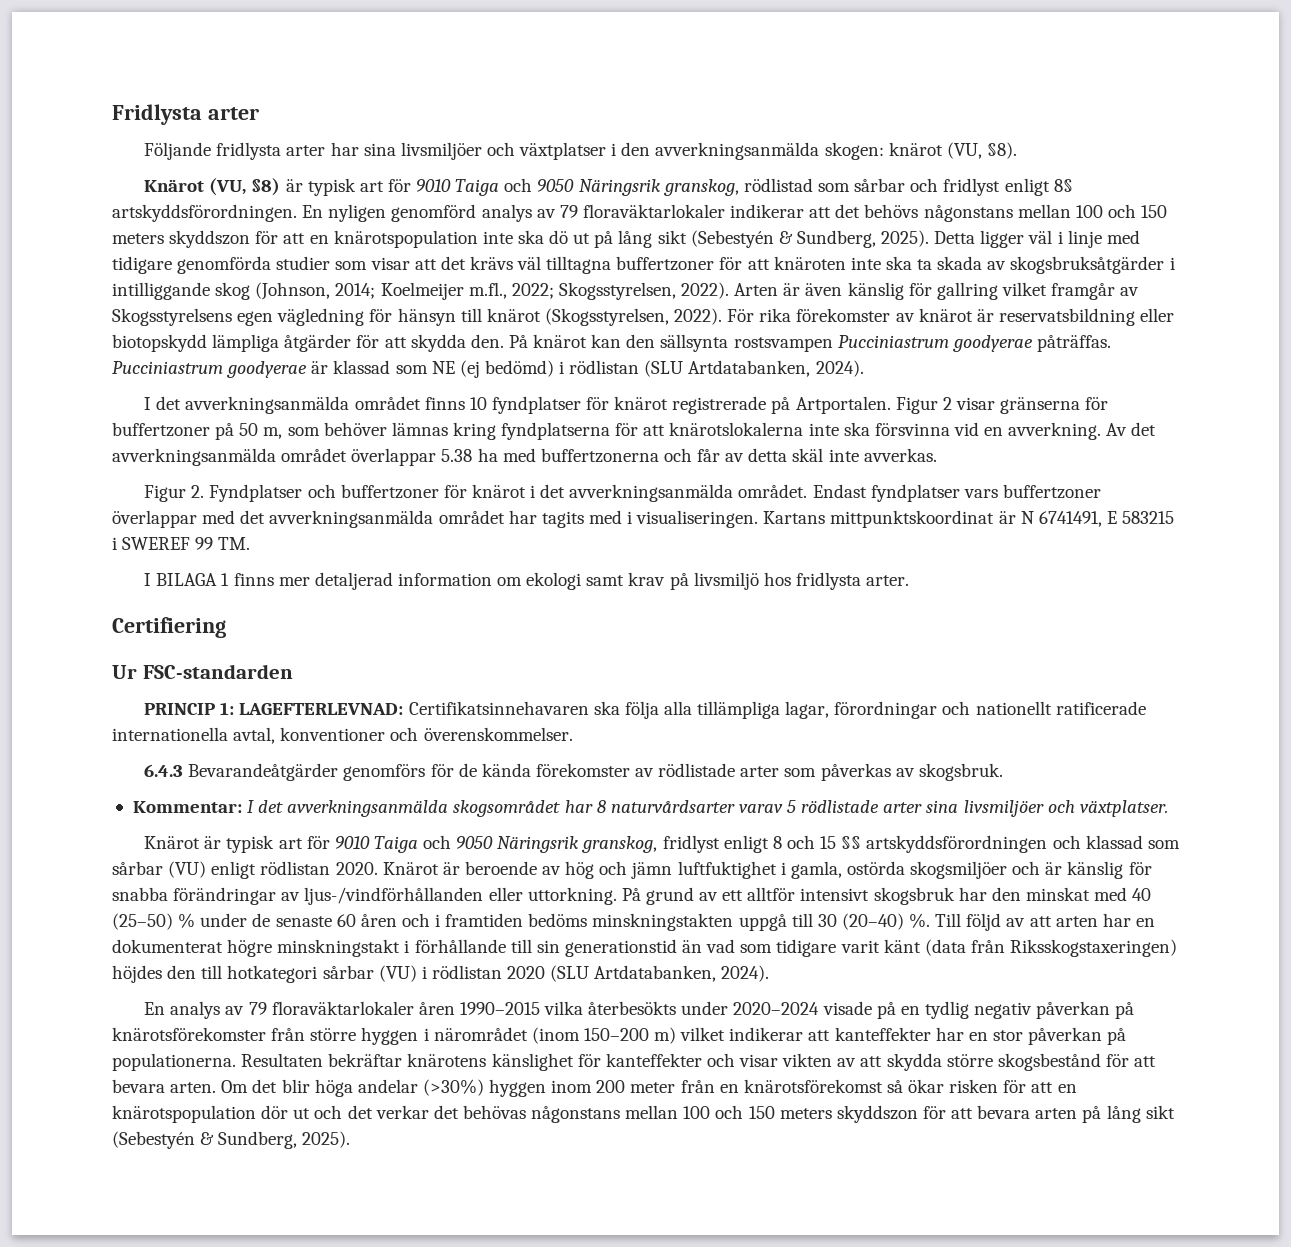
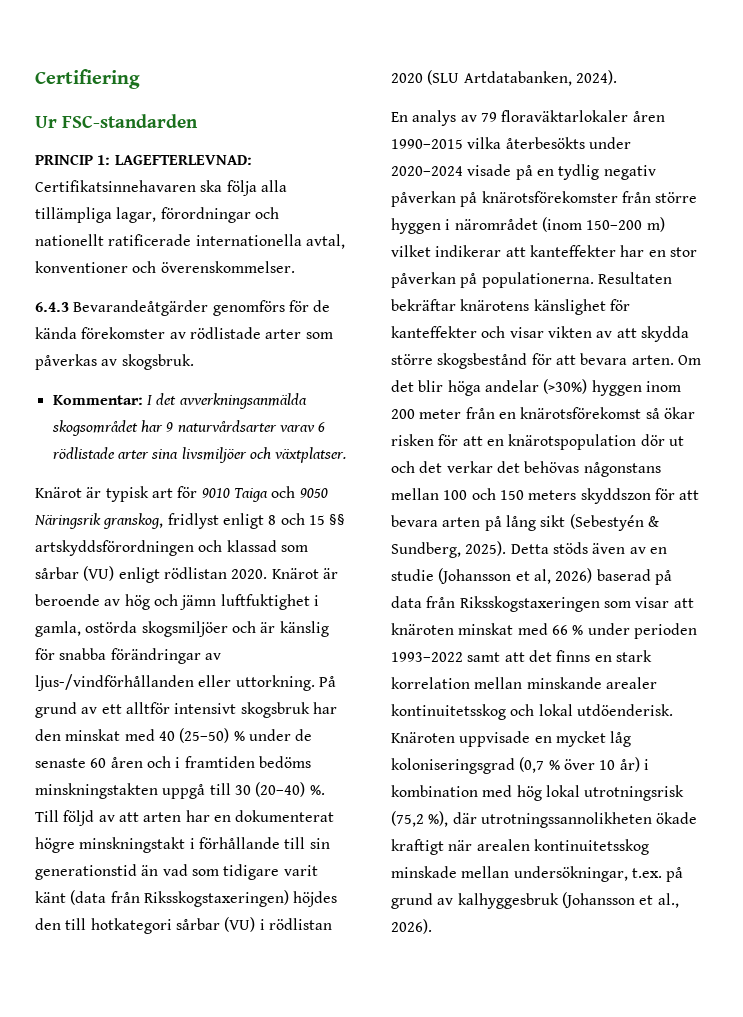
- Fridlysta arter
- Följande fridlysta arter har sina livsmiljöer och växtplatser i den avverkningsanmälda skogen: knärot (VU, §8).
- Knärot (VU, §8) är typisk art för 9010 Taiga och 9050 Näringsrik granskog, rödlistad som sårbar och fridlyst enligt 8§ artskyddsförordningen. En nyligen genomförd analys av 79 floraväktarlokaler indikerar att det behövs någonstans mellan 100 och 150 meters skyddszon för att en knärotspopulation inte ska dö ut på lång sikt (Sebestyén & Sundberg, 2025). Detta ligger väl i linje med tidigare genomförda studier som visar att det krävs väl tilltagna buffertzoner för att knäroten inte ska ta skada av skogsbruksåtgärder i intilliggande skog (Johnson, 2014; Koelmeijer m.fl., 2022; Skogsstyrelsen, 2022). Arten är även känslig för gallring vilket framgår av Skogsstyrelsens egen vägledning för hänsyn till knärot (Skogsstyrelsen, 2022). För rika förekomster av knärot är reservatsbildning eller biotopskydd lämpliga åtgärder för att skydda den. På knärot kan den sällsynta rostsvampen Pucciniastrum goodyerae påträffas. Pucciniastrum goodyerae är klassad som NE (ej bedömd) i rödlistan (SLU Artdatabanken, 2024).
- I det avverkningsanmälda området finns 10 fyndplatser för knärot registrerade på Artportalen. Figur 2 visar gränserna för buffertzoner på 50 m, som behöver lämnas kring fyndplatserna för att knärotslokalerna inte ska försvinna vid en avverkning. Av det avverkningsanmälda området överlappar 5.38 ha med buffertzonerna och får av detta skäl inte avverkas.
- Figur 2. Fyndplatser och buffertzoner för knärot i det avverkningsanmälda området. Endast fyndplatser vars buffertzoner överlappar med det avverkningsanmälda området har tagits med i visualiseringen. Kartans mittpunktskoordinat är N 6741491, E 583215 i SWEREF 99 TM.
- I BILAGA 1 finns mer detaljerad information om ekologi samt krav på livsmiljö hos fridlysta arter.
- Kommentar: I det avverkningsanmälda skogsområdet har 8 naturvårdsarter varav 5 rödlistade arter sina livsmiljöer och växtplatser.
+ Kommentar: I det avverkningsanmälda skogsområdet har 9 naturvårdsarter varav 6 rödlistade arter sina livsmiljöer och växtplatser.
+ Detta stöds även av en studie (Johansson et al, 2026) baserad på data från Riksskogstaxeringen som visar att knäroten minskat med 66 % under perioden 1993–2022 samt att det finns en stark korrelation mellan minskande arealer kontinuitetsskog och lokal utdöenderisk. Knäroten uppvisade en mycket låg koloniseringsgrad (0,7 % över 10 år) i kombination med hög lokal utrotningsrisk (75,2 %), där utrotningssannolikheten ökade kraftigt när arealen kontinuitetsskog minskade mellan undersökningar, t.ex. på grund av kalhyggesbruk (Johansson et al., 2026).

